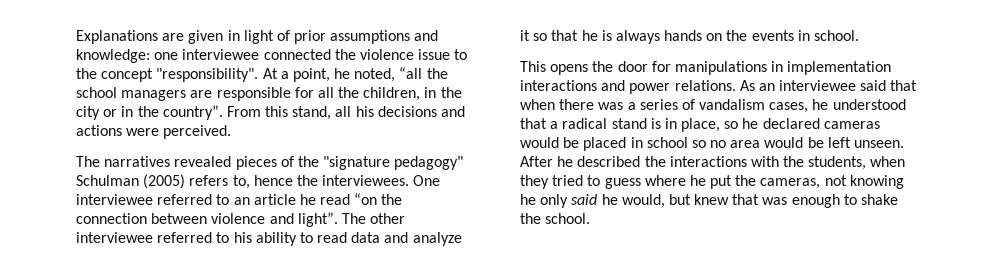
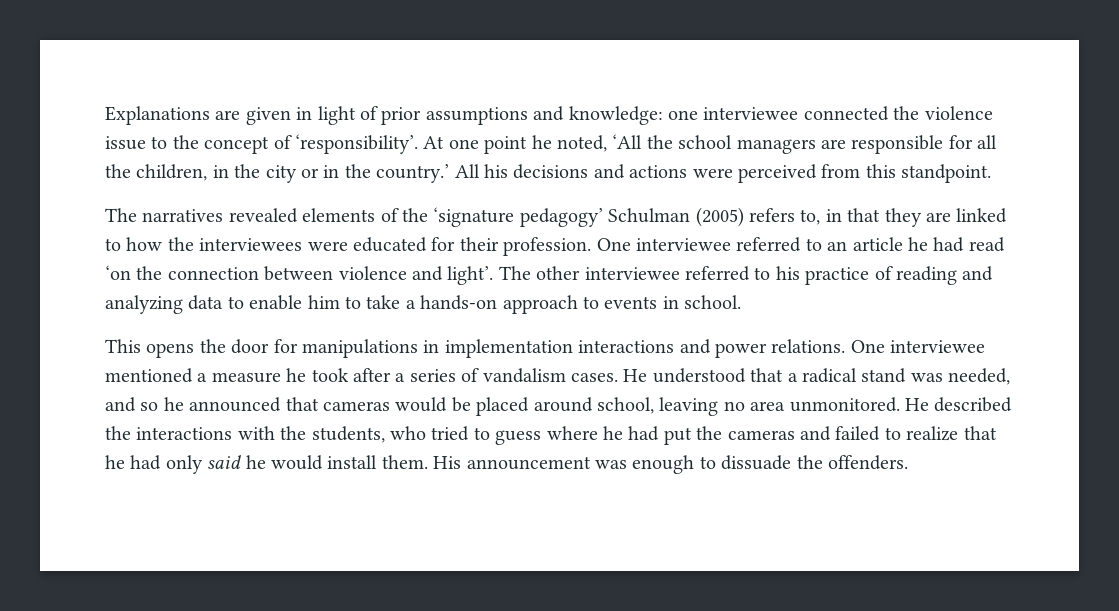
- Explanations are given in light of prior assumptions and knowledge: one interviewee connected the violence issue to the concept "responsibility". At a point, he noted, “all the school managers are responsible for all the children, in the city or in the country”. From this stand, all his decisions and actions were perceived.
+ Explanations are given in light of prior assumptions and knowledge: one interviewee connected the violence issue to the concept of ‘responsibility’. At one point he noted, ‘All the school managers are responsible for all the children, in the city or in the country.’ All his decisions and actions were perceived from this standpoint.
- The narratives revealed pieces of the "signature pedagogy" Schulman (2005) refers to, hence the interviewees.
+ The narratives revealed elements of the ‘signature pedagogy’ Schulman (2005) refers to, in that they are linked to how the interviewees were educated for their profession.
- One interviewee referred to an article he read “on the connection between violence and light”.
+ One interviewee referred to an article he had read ‘on the connection between violence and light’.
- The other interviewee referred to his ability to read data and analyze it so that he is always hands on the events in school.
+ The other interviewee referred to his practice of reading and analyzing data to enable him to take a hands-on approach to events in school.
- As an interviewee said that when there was a series of vandalism cases, he understood that a radical stand is in place, so he declared cameras would be placed in school so no area would be left unseen. After he described the interactions with the students, when they tried to guess where he put the cameras, not knowing he only said he would, but knew that was enough to shake the school.
+ One interviewee mentioned a measure he took after a series of vandalism cases. He understood that a radical stand was needed, and so he announced that cameras would be placed around school, leaving no area unmonitored. He described the interactions with the students, who tried to guess where he had put the cameras and failed to realize that he had only said he would install them. His announcement was enough to dissuade the offenders.

